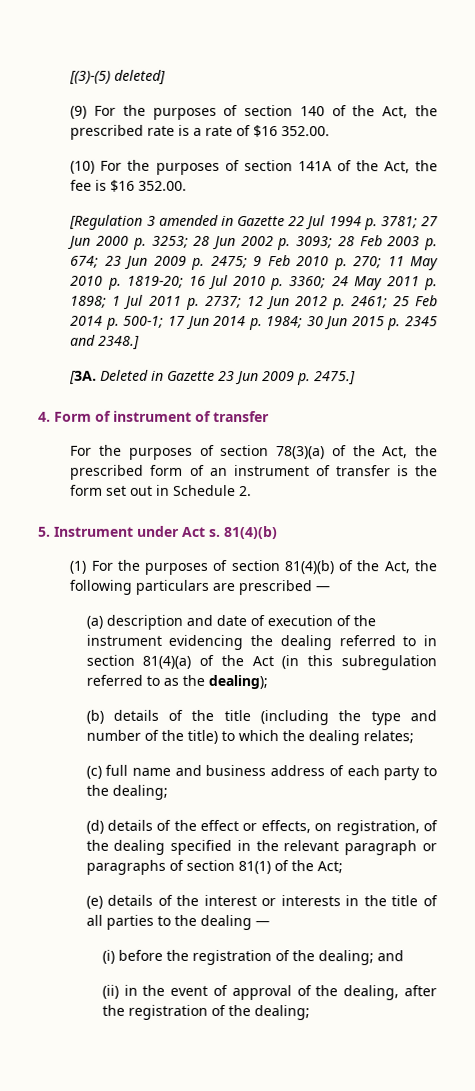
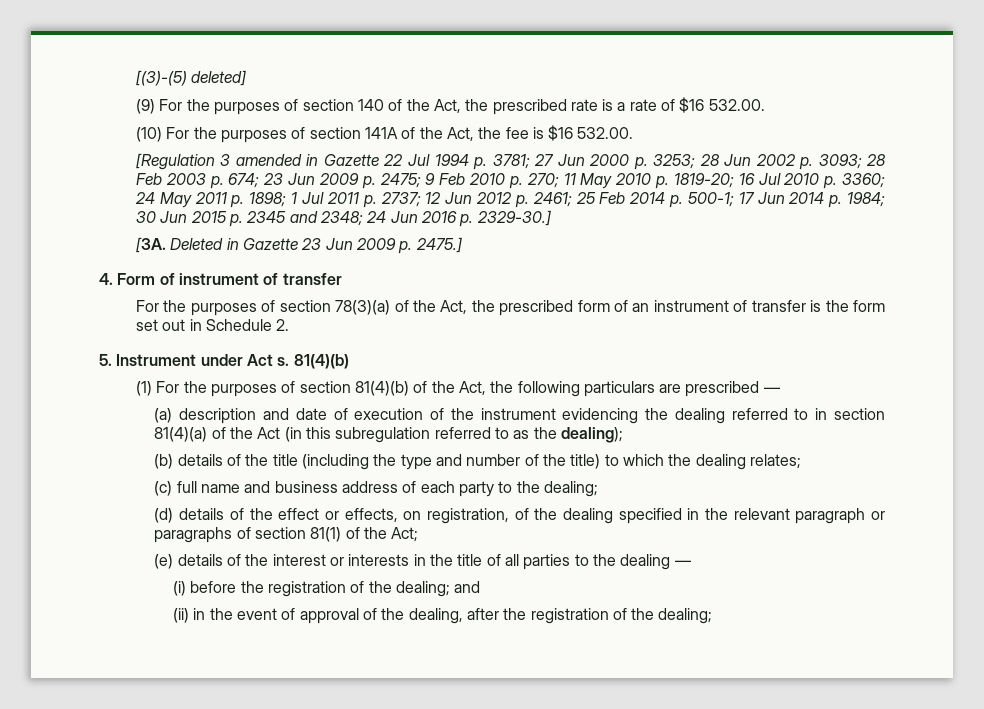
- (9) For the purposes of section 140 of the Act, the prescribed rate is a rate of $16 352.00.
+ (9) For the purposes of section 140 of the Act, the prescribed rate is a rate of $16 532.00.
- (10) For the purposes of section 141A of the Act, the fee is $16 352.00.
+ (10) For the purposes of section 141A of the Act, the fee is $16 532.00.
- 30 Jun 2015 p. 2345 and 2348.]
+ 30 Jun 2015 p. 2345 and 2348; 24 Jun 2016 p. 2329-30.]

